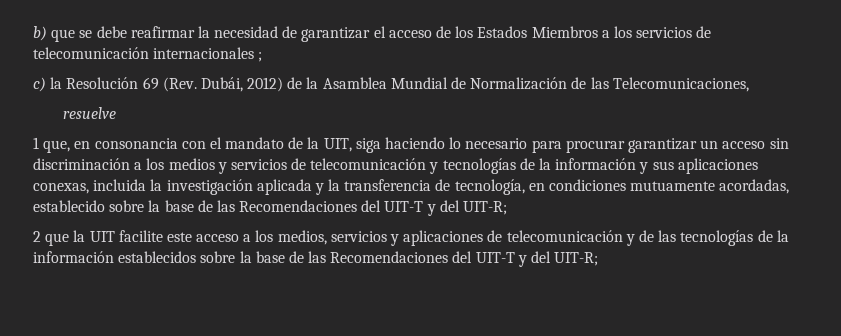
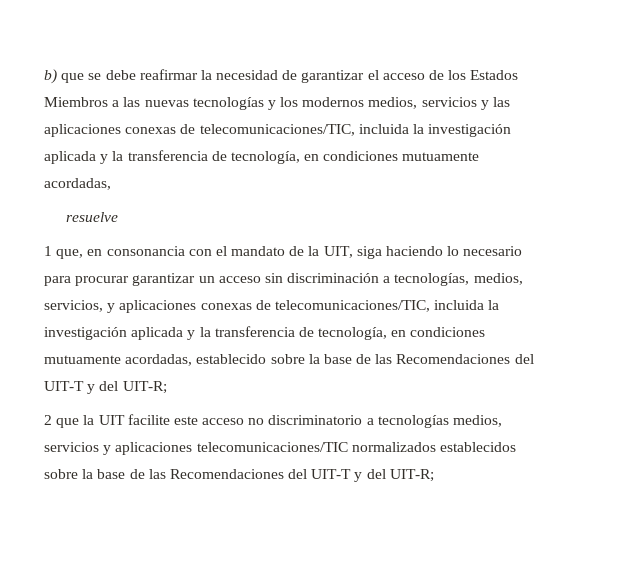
- b) que se debe reafirmar la necesidad de garantizar el acceso de los Estados Miembros a los servicios de telecomunicación internacionales ;
- c) la Resolución 69 (Rev. Dubái, 2012) de la Asamblea Mundial de Normalización de las Telecomunicaciones,
+ b) que se debe reafirmar la necesidad de garantizar el acceso de los Estados Miembros a las nuevas tecnologías y los modernos medios, servicios y las aplicaciones conexas de telecomunicaciones/TIC, incluida la investigación aplicada y la transferencia de tecnología, en condiciones mutuamente acordadas,
- 1 que, en consonancia con el mandato de la UIT, siga haciendo lo necesario para procurar garantizar un acceso sin discriminación a los medios y servicios de telecomunicación y tecnologías de la información y sus aplicaciones conexas, incluida la investigación aplicada y la transferencia de tecnología, en condiciones mutuamente acordadas, establecido sobre la base de las Recomendaciones del UIT-T y del UIT-R;
+ 1 que, en consonancia con el mandato de la UIT, siga haciendo lo necesario para procurar garantizar un acceso sin discriminación a tecnologías, medios, servicios, y aplicaciones conexas de telecomunicaciones/TIC, incluida la investigación aplicada y la transferencia de tecnología, en condiciones mutuamente acordadas, establecido sobre la base de las Recomendaciones del UIT-T y del UIT-R;
- 2 que la UIT facilite este acceso a los medios, servicios y aplicaciones de telecomunicación y de las tecnologías de la información establecidos sobre la base de las Recomendaciones del UIT-T y del UIT-R;
+ 2 que la UIT facilite este acceso no discriminatorio a tecnologías medios, servicios y aplicaciones telecomunicaciones/TIC normalizados establecidos sobre la base de las Recomendaciones del UIT-T y del UIT-R;

